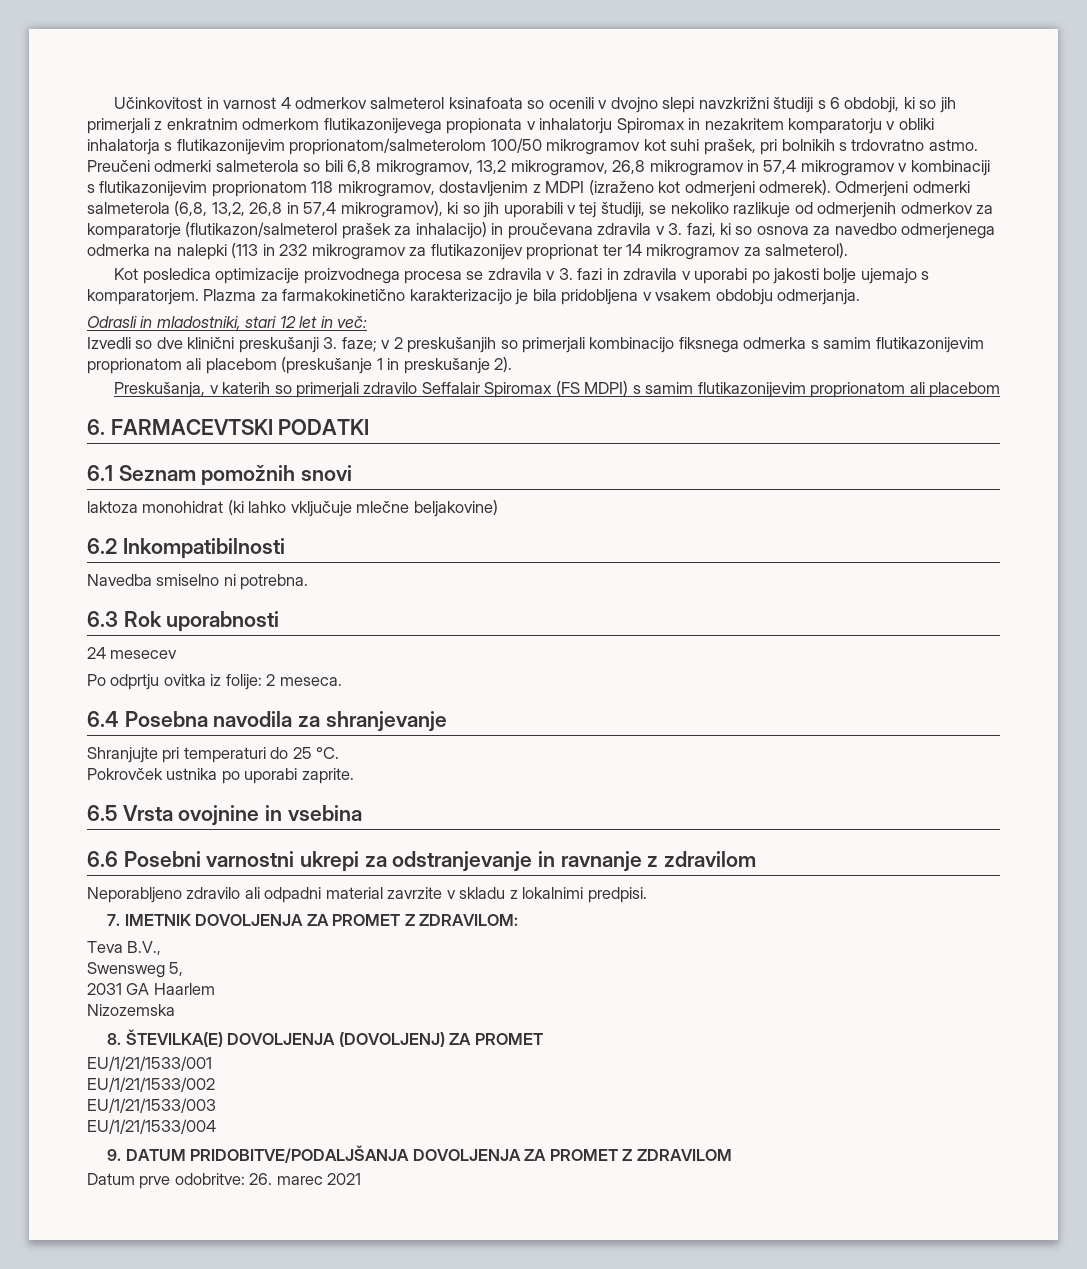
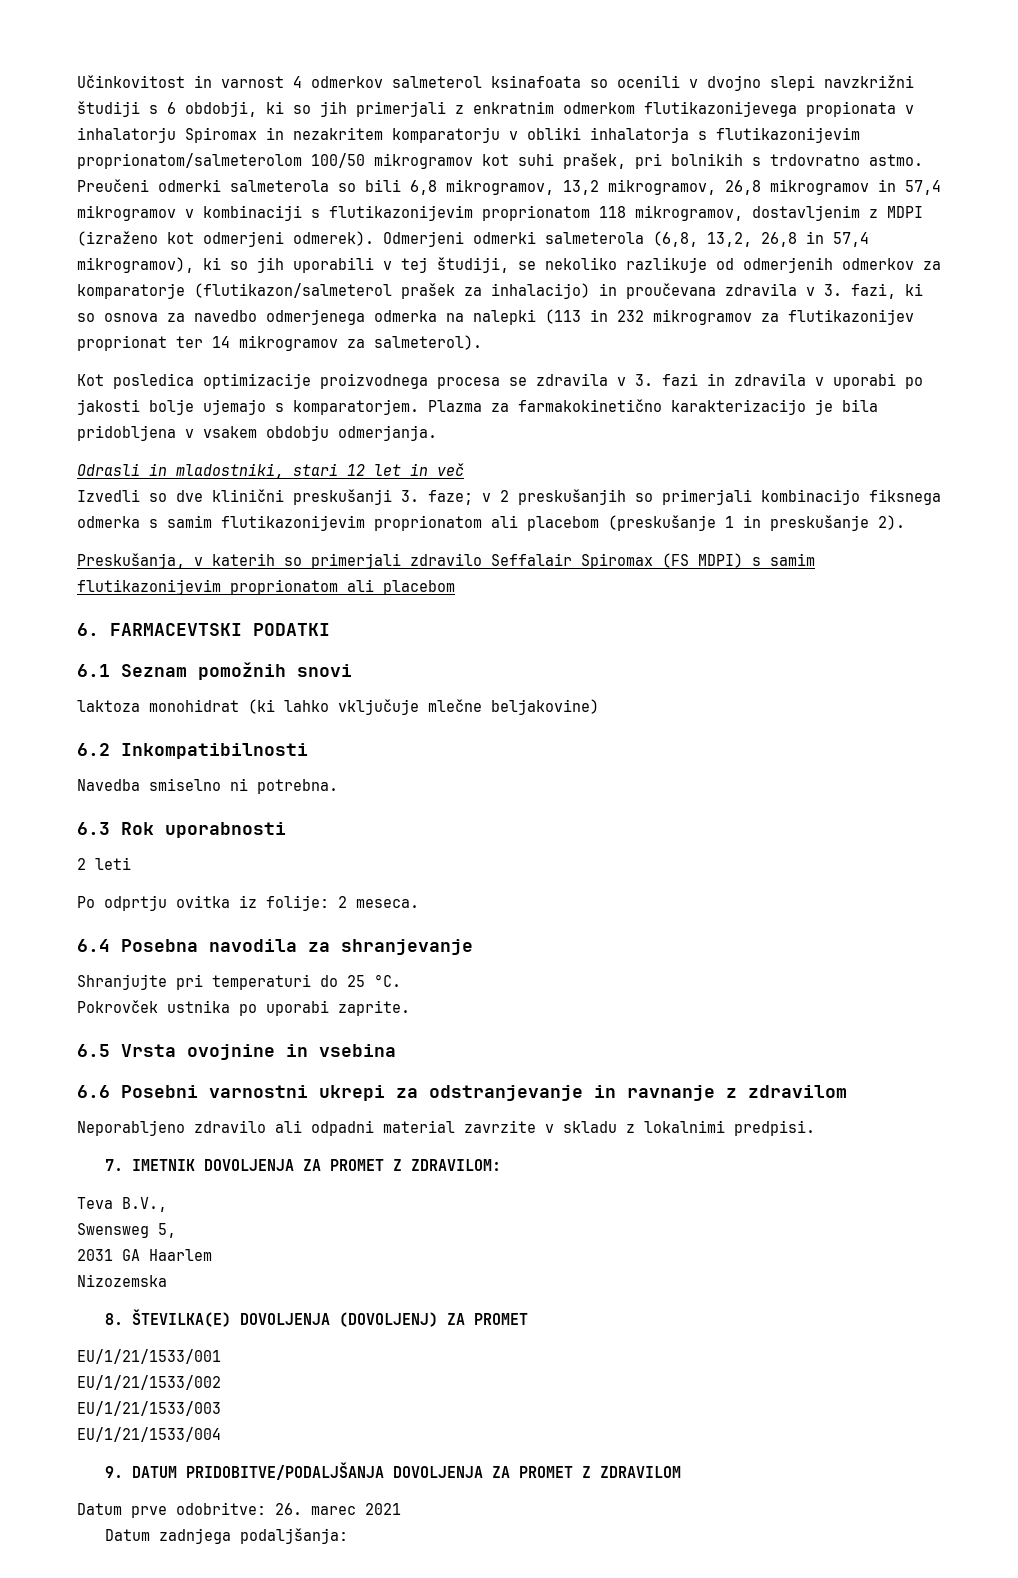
- Odrasli in mladostniki, stari 12 let in več:
+ Odrasli in mladostniki, stari 12 let in več
- 24 mesecev
+ 2 leti
+ Datum zadnjega podaljšanja:

